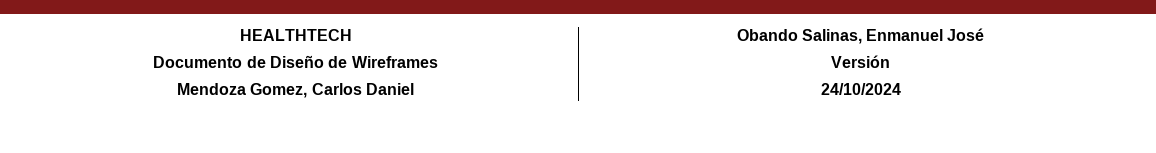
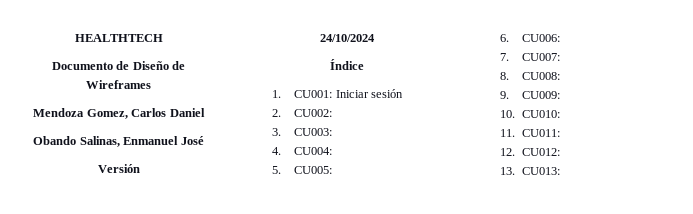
+ Índice
+ 1. CU001: Iniciar sesión
+ 2. CU002:
+ 3. CU003:
+ 4. CU004:
+ 5. CU005:
+ 6. CU006:
+ 7. CU007:
+ 8. CU008:
+ 9. CU009:
+ 10. CU010:
+ 11. CU011:
+ 12. CU012:
+ 13. CU013:

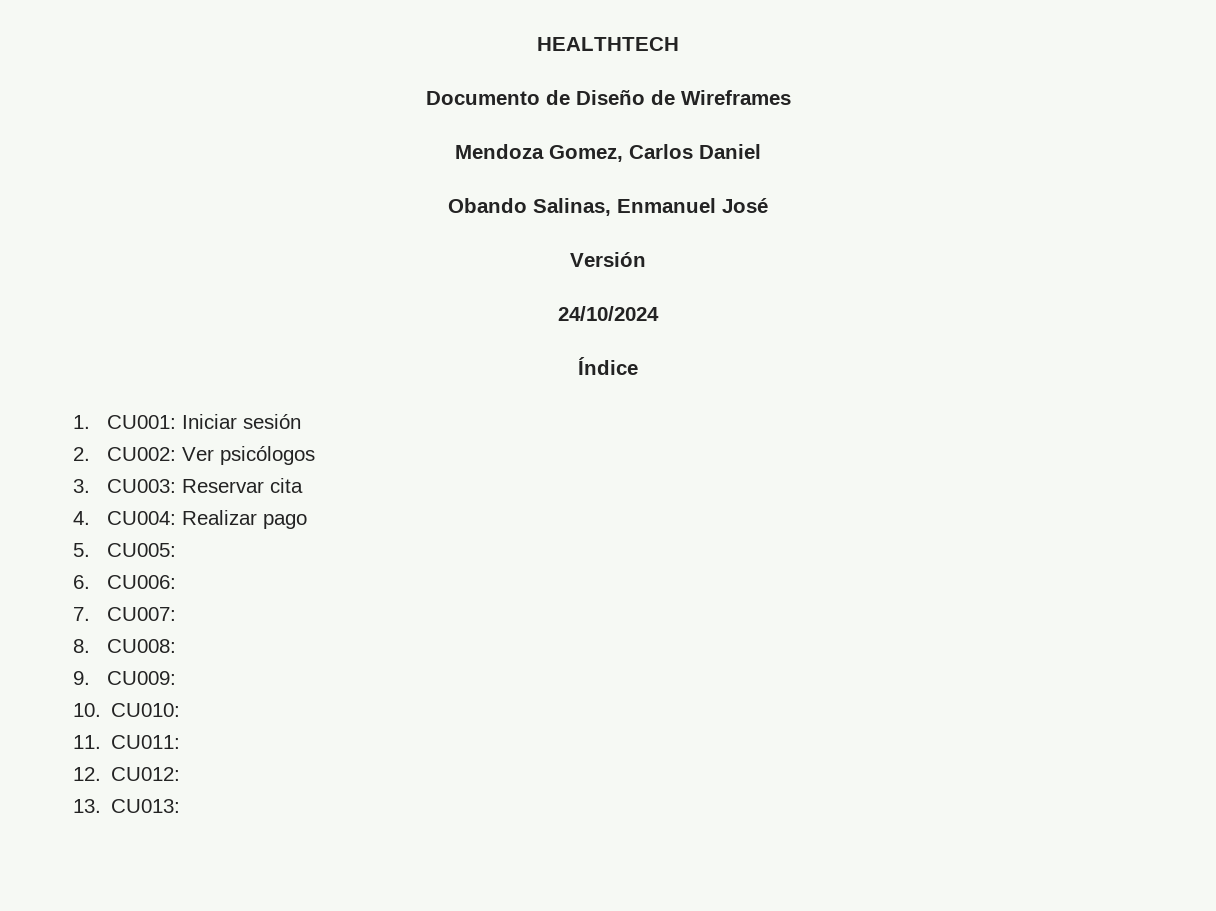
- 2. CU002:
+ 2. CU002: Ver psicólogos
- 3. CU003:
+ 3. CU003: Reservar cita
- 4. CU004:
+ 4. CU004: Realizar pago

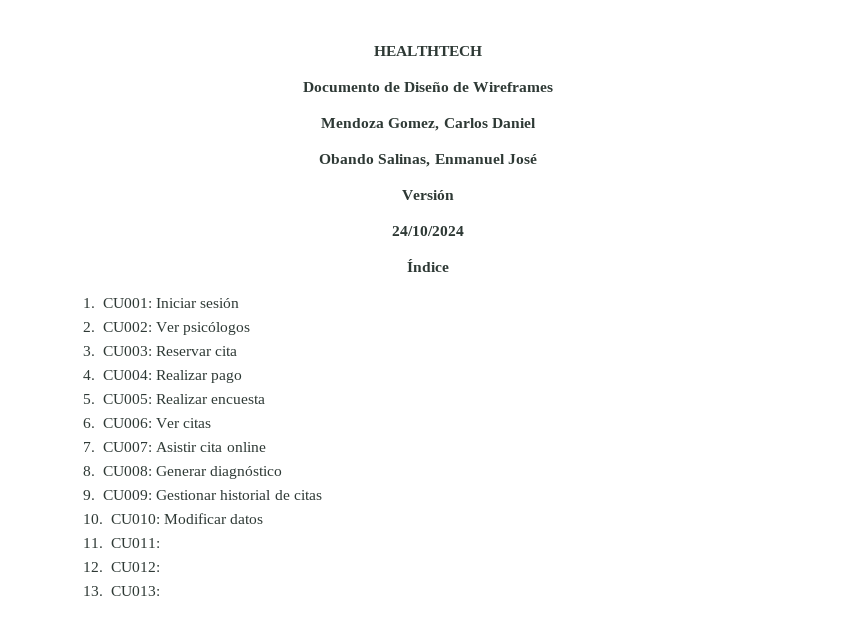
- 5. CU005:
+ 5. CU005: Realizar encuesta
- 6. CU006:
+ 6. CU006: Ver citas
- 7. CU007:
+ 7. CU007: Asistir cita online
- 8. CU008:
+ 8. CU008: Generar diagnóstico
- 9. CU009:
+ 9. CU009: Gestionar historial de citas
- 10. CU010:
+ 10. CU010: Modificar datos

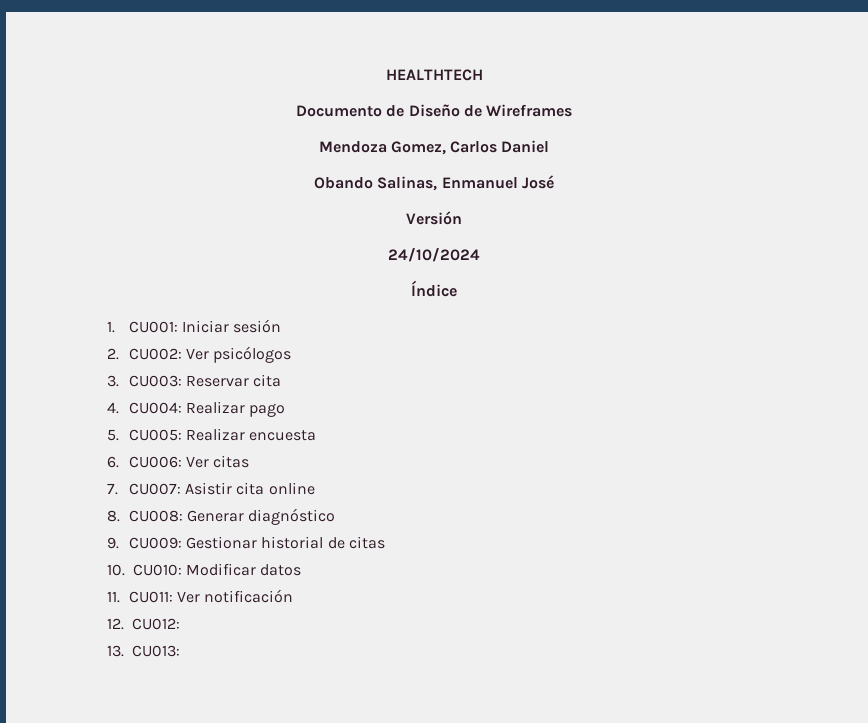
- 11. CU011:
+ 11. CU011: Ver notificación

